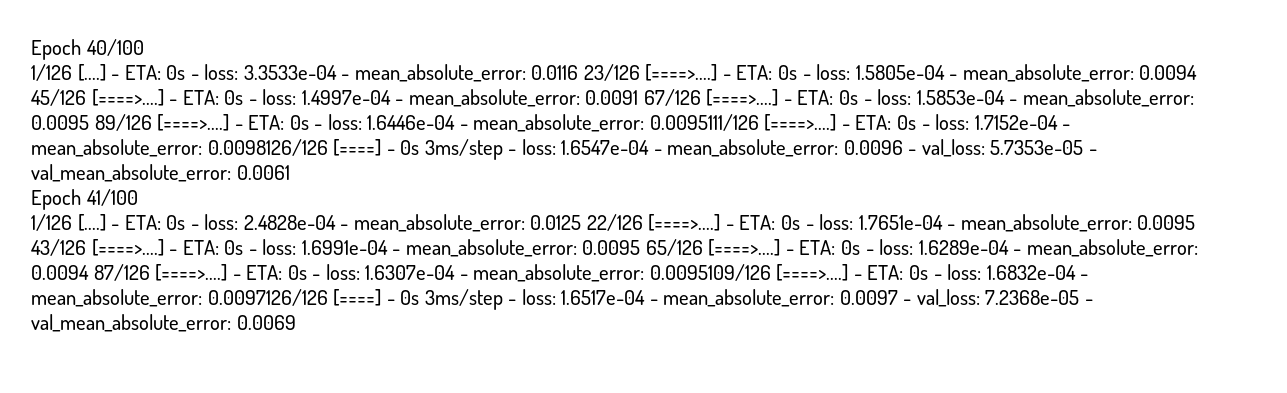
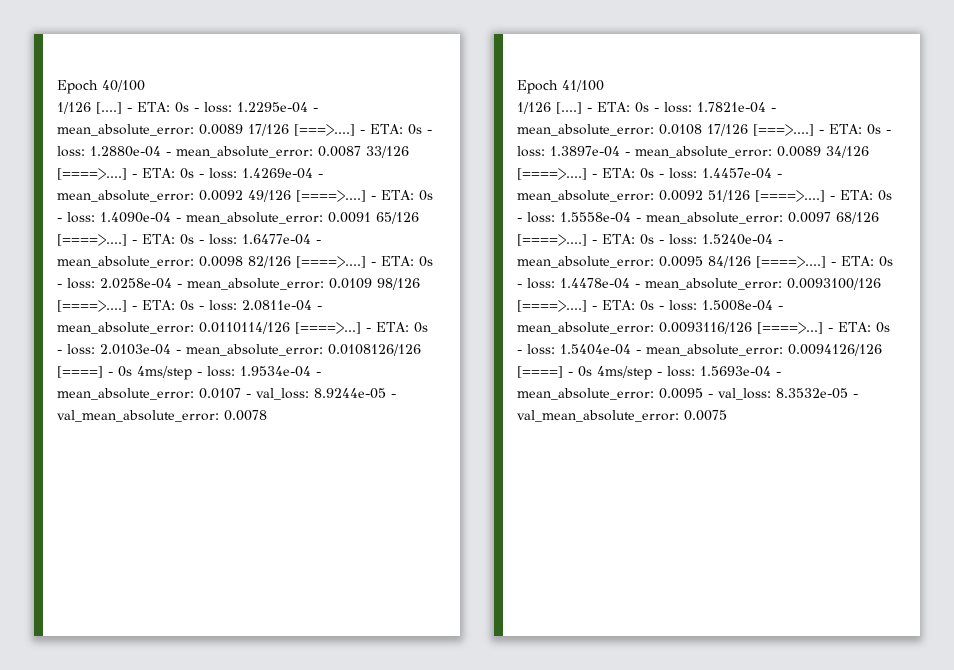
- - ETA: 0s - loss: 3.3533e-04 - mean_absolute_error: 0.0116 23/126 [====>....] - ETA: 0s - loss: 1.5805e-04 - mean_absolute_error: 0.0094 45/126 [====>....] - ETA: 0s - loss: 1.4997e-04 - mean_absolute_error: 0.0091 67/126 [====>....] - ETA: 0s - loss: 1.5853e-04 - mean_absolute_error: 0.0095 89/126 [====>....] - ETA: 0s - loss: 1.6446e-04 - mean_absolute_error: 0.0095111/126 [====>....] - ETA: 0s - loss: 1.7152e-04 - mean_absolute_error: 0.0098126/126 [====] - 0s 3ms/step - loss: 1.6547e-04 - mean_absolute_error: 0.0096 - val_loss: 5.7353e-05 - val_mean_absolute_error: 0.0061
+ - ETA: 0s - loss: 1.2295e-04 - mean_absolute_error: 0.0089 17/126 [===>....] - ETA: 0s - loss: 1.2880e-04 - mean_absolute_error: 0.0087 33/126 [====>....] - ETA: 0s - loss: 1.4269e-04 - mean_absolute_error: 0.0092 49/126 [====>....] - ETA: 0s - loss: 1.4090e-04 - mean_absolute_error: 0.0091 65/126 [====>....] - ETA: 0s - loss: 1.6477e-04 - mean_absolute_error: 0.0098 82/126 [====>....] - ETA: 0s - loss: 2.0258e-04 - mean_absolute_error: 0.0109 98/126 [====>....] - ETA: 0s - loss: 2.0811e-04 - mean_absolute_error: 0.0110114/126 [====>...] - ETA: 0s - loss: 2.0103e-04 - mean_absolute_error: 0.0108126/126 [====] - 0s 4ms/step - loss: 1.9534e-04 - mean_absolute_error: 0.0107 - val_loss: 8.9244e-05 - val_mean_absolute_error: 0.0078
- - ETA: 0s - loss: 2.4828e-04 - mean_absolute_error: 0.0125 22/126 [====>....] - ETA: 0s - loss: 1.7651e-04 - mean_absolute_error: 0.0095 43/126 [====>....] - ETA: 0s - loss: 1.6991e-04 - mean_absolute_error: 0.0095 65/126 [====>....] - ETA: 0s - loss: 1.6289e-04 - mean_absolute_error: 0.0094 87/126 [====>....] - ETA: 0s - loss: 1.6307e-04 - mean_absolute_error: 0.0095109/126 [====>....] - ETA: 0s - loss: 1.6832e-04 - mean_absolute_error: 0.0097126/126 [====] - 0s 3ms/step - loss: 1.6517e-04 - mean_absolute_error: 0.0097 - val_loss: 7.2368e-05 - val_mean_absolute_error: 0.0069
+ - ETA: 0s - loss: 1.7821e-04 - mean_absolute_error: 0.0108 17/126 [===>....] - ETA: 0s - loss: 1.3897e-04 - mean_absolute_error: 0.0089 34/126 [====>....] - ETA: 0s - loss: 1.4457e-04 - mean_absolute_error: 0.0092 51/126 [====>....] - ETA: 0s - loss: 1.5558e-04 - mean_absolute_error: 0.0097 68/126 [====>....] - ETA: 0s - loss: 1.5240e-04 - mean_absolute_error: 0.0095 84/126 [====>....] - ETA: 0s - loss: 1.4478e-04 - mean_absolute_error: 0.0093100/126 [====>....] - ETA: 0s - loss: 1.5008e-04 - mean_absolute_error: 0.0093116/126 [====>...] - ETA: 0s - loss: 1.5404e-04 - mean_absolute_error: 0.0094126/126 [====] - 0s 4ms/step - loss: 1.5693e-04 - mean_absolute_error: 0.0095 - val_loss: 8.3532e-05 - val_mean_absolute_error: 0.0075

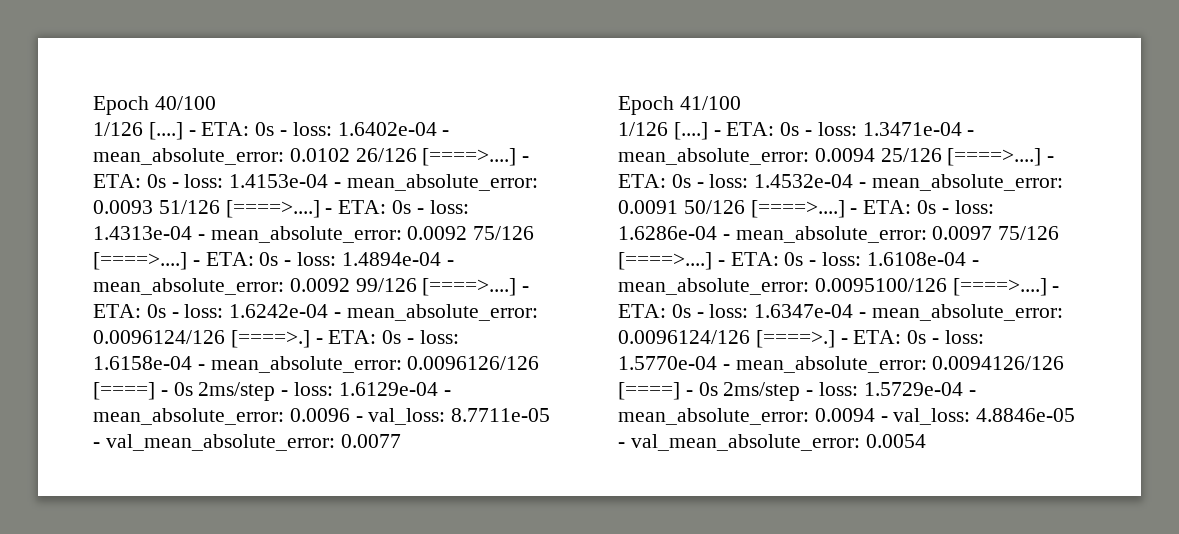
- - ETA: 0s - loss: 1.2295e-04 - mean_absolute_error: 0.0089 17/126 [===>....] - ETA: 0s - loss: 1.2880e-04 - mean_absolute_error: 0.0087 33/126 [====>....] - ETA: 0s - loss: 1.4269e-04 - mean_absolute_error: 0.0092 49/126 [====>....] - ETA: 0s - loss: 1.4090e-04 - mean_absolute_error: 0.0091 65/126 [====>....] - ETA: 0s - loss: 1.6477e-04 - mean_absolute_error: 0.0098 82/126 [====>....] - ETA: 0s - loss: 2.0258e-04 - mean_absolute_error: 0.0109 98/126 [====>....] - ETA: 0s - loss: 2.0811e-04 - mean_absolute_error: 0.0110114/126 [====>...] - ETA: 0s - loss: 2.0103e-04 - mean_absolute_error: 0.0108126/126 [====] - 0s 4ms/step - loss: 1.9534e-04 - mean_absolute_error: 0.0107 - val_loss: 8.9244e-05 - val_mean_absolute_error: 0.0078
+ - ETA: 0s - loss: 1.6402e-04 - mean_absolute_error: 0.0102 26/126 [====>....] - ETA: 0s - loss: 1.4153e-04 - mean_absolute_error: 0.0093 51/126 [====>....] - ETA: 0s - loss: 1.4313e-04 - mean_absolute_error: 0.0092 75/126 [====>....] - ETA: 0s - loss: 1.4894e-04 - mean_absolute_error: 0.0092 99/126 [====>....] - ETA: 0s - loss: 1.6242e-04 - mean_absolute_error: 0.0096124/126 [====>.] - ETA: 0s - loss: 1.6158e-04 - mean_absolute_error: 0.0096126/126 [====] - 0s 2ms/step - loss: 1.6129e-04 - mean_absolute_error: 0.0096 - val_loss: 8.7711e-05 - val_mean_absolute_error: 0.0077
- - ETA: 0s - loss: 1.7821e-04 - mean_absolute_error: 0.0108 17/126 [===>....] - ETA: 0s - loss: 1.3897e-04 - mean_absolute_error: 0.0089 34/126 [====>....] - ETA: 0s - loss: 1.4457e-04 - mean_absolute_error: 0.0092 51/126 [====>....] - ETA: 0s - loss: 1.5558e-04 - mean_absolute_error: 0.0097 68/126 [====>....] - ETA: 0s - loss: 1.5240e-04 - mean_absolute_error: 0.0095 84/126 [====>....] - ETA: 0s - loss: 1.4478e-04 - mean_absolute_error: 0.0093100/126 [====>....] - ETA: 0s - loss: 1.5008e-04 - mean_absolute_error: 0.0093116/126 [====>...] - ETA: 0s - loss: 1.5404e-04 - mean_absolute_error: 0.0094126/126 [====] - 0s 4ms/step - loss: 1.5693e-04 - mean_absolute_error: 0.0095 - val_loss: 8.3532e-05 - val_mean_absolute_error: 0.0075
+ - ETA: 0s - loss: 1.3471e-04 - mean_absolute_error: 0.0094 25/126 [====>....] - ETA: 0s - loss: 1.4532e-04 - mean_absolute_error: 0.0091 50/126 [====>....] - ETA: 0s - loss: 1.6286e-04 - mean_absolute_error: 0.0097 75/126 [====>....] - ETA: 0s - loss: 1.6108e-04 - mean_absolute_error: 0.0095100/126 [====>....] - ETA: 0s - loss: 1.6347e-04 - mean_absolute_error: 0.0096124/126 [====>.] - ETA: 0s - loss: 1.5770e-04 - mean_absolute_error: 0.0094126/126 [====] - 0s 2ms/step - loss: 1.5729e-04 - mean_absolute_error: 0.0094 - val_loss: 4.8846e-05 - val_mean_absolute_error: 0.0054

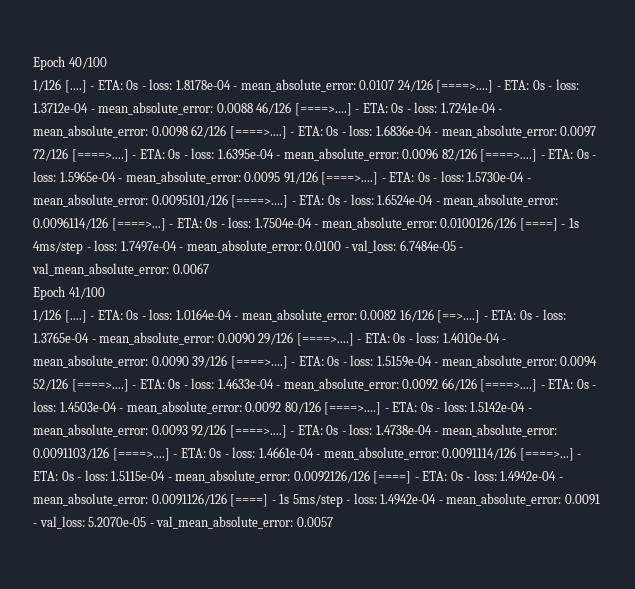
- - ETA: 0s - loss: 1.6402e-04 - mean_absolute_error: 0.0102 26/126 [====>....] - ETA: 0s - loss: 1.4153e-04 - mean_absolute_error: 0.0093 51/126 [====>....] - ETA: 0s - loss: 1.4313e-04 - mean_absolute_error: 0.0092 75/126 [====>....] - ETA: 0s - loss: 1.4894e-04 - mean_absolute_error: 0.0092 99/126 [====>....] - ETA: 0s - loss: 1.6242e-04 - mean_absolute_error: 0.0096124/126 [====>.] - ETA: 0s - loss: 1.6158e-04 - mean_absolute_error: 0.0096126/126 [====] - 0s 2ms/step - loss: 1.6129e-04 - mean_absolute_error: 0.0096 - val_loss: 8.7711e-05 - val_mean_absolute_error: 0.0077
+ - ETA: 0s - loss: 1.8178e-04 - mean_absolute_error: 0.0107 24/126 [====>....] - ETA: 0s - loss: 1.3712e-04 - mean_absolute_error: 0.0088 46/126 [====>....] - ETA: 0s - loss: 1.7241e-04 - mean_absolute_error: 0.0098 62/126 [====>....] - ETA: 0s - loss: 1.6836e-04 - mean_absolute_error: 0.0097 72/126 [====>....] - ETA: 0s - loss: 1.6395e-04 - mean_absolute_error: 0.0096 82/126 [====>....] - ETA: 0s - loss: 1.5965e-04 - mean_absolute_error: 0.0095 91/126 [====>....] - ETA: 0s - loss: 1.5730e-04 - mean_absolute_error: 0.0095101/126 [====>....] - ETA: 0s - loss: 1.6524e-04 - mean_absolute_error: 0.0096114/126 [====>...] - ETA: 0s - loss: 1.7504e-04 - mean_absolute_error: 0.0100126/126 [====] - 1s 4ms/step - loss: 1.7497e-04 - mean_absolute_error: 0.0100 - val_loss: 6.7484e-05 - val_mean_absolute_error: 0.0067
- - ETA: 0s - loss: 1.3471e-04 - mean_absolute_error: 0.0094 25/126 [====>....] - ETA: 0s - loss: 1.4532e-04 - mean_absolute_error: 0.0091 50/126 [====>....] - ETA: 0s - loss: 1.6286e-04 - mean_absolute_error: 0.0097 75/126 [====>....] - ETA: 0s - loss: 1.6108e-04 - mean_absolute_error: 0.0095100/126 [====>....] - ETA: 0s - loss: 1.6347e-04 - mean_absolute_error: 0.0096124/126 [====>.] - ETA: 0s - loss: 1.5770e-04 - mean_absolute_error: 0.0094126/126 [====] - 0s 2ms/step - loss: 1.5729e-04 - mean_absolute_error: 0.0094 - val_loss: 4.8846e-05 - val_mean_absolute_error: 0.0054
+ - ETA: 0s - loss: 1.0164e-04 - mean_absolute_error: 0.0082 16/126 [==>....] - ETA: 0s - loss: 1.3765e-04 - mean_absolute_error: 0.0090 29/126 [====>....] - ETA: 0s - loss: 1.4010e-04 - mean_absolute_error: 0.0090 39/126 [====>....] - ETA: 0s - loss: 1.5159e-04 - mean_absolute_error: 0.0094 52/126 [====>....] - ETA: 0s - loss: 1.4633e-04 - mean_absolute_error: 0.0092 66/126 [====>....] - ETA: 0s - loss: 1.4503e-04 - mean_absolute_error: 0.0092 80/126 [====>....] - ETA: 0s - loss: 1.5142e-04 - mean_absolute_error: 0.0093 92/126 [====>....] - ETA: 0s - loss: 1.4738e-04 - mean_absolute_error: 0.0091103/126 [====>....] - ETA: 0s - loss: 1.4661e-04 - mean_absolute_error: 0.0091114/126 [====>...] - ETA: 0s - loss: 1.5115e-04 - mean_absolute_error: 0.0092126/126 [====] - ETA: 0s - loss: 1.4942e-04 - mean_absolute_error: 0.0091126/126 [====] - 1s 5ms/step - loss: 1.4942e-04 - mean_absolute_error: 0.0091 - val_loss: 5.2070e-05 - val_mean_absolute_error: 0.0057

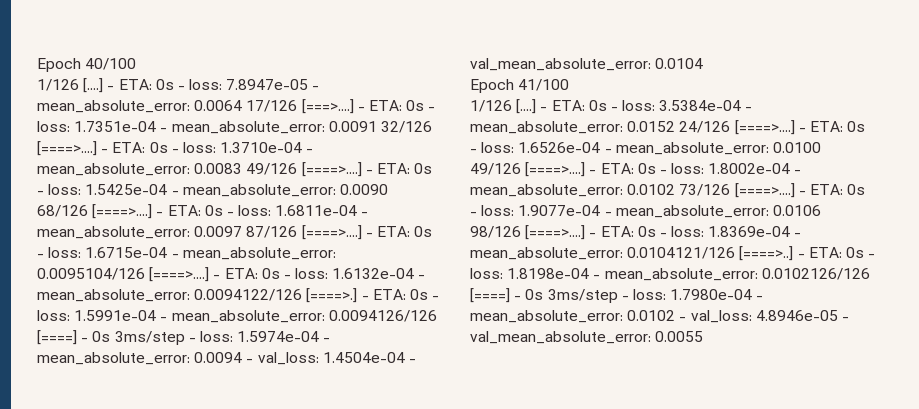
- - ETA: 0s - loss: 1.8178e-04 - mean_absolute_error: 0.0107 24/126 [====>....] - ETA: 0s - loss: 1.3712e-04 - mean_absolute_error: 0.0088 46/126 [====>....] - ETA: 0s - loss: 1.7241e-04 - mean_absolute_error: 0.0098 62/126 [====>....] - ETA: 0s - loss: 1.6836e-04 - mean_absolute_error: 0.0097 72/126 [====>....] - ETA: 0s - loss: 1.6395e-04 - mean_absolute_error: 0.0096 82/126 [====>....] - ETA: 0s - loss: 1.5965e-04 - mean_absolute_error: 0.0095 91/126 [====>....] - ETA: 0s - loss: 1.5730e-04 - mean_absolute_error: 0.0095101/126 [====>....] - ETA: 0s - loss: 1.6524e-04 - mean_absolute_error: 0.0096114/126 [====>...] - ETA: 0s - loss: 1.7504e-04 - mean_absolute_error: 0.0100126/126 [====] - 1s 4ms/step - loss: 1.7497e-04 - mean_absolute_error: 0.0100 - val_loss: 6.7484e-05 - val_mean_absolute_error: 0.0067
+ - ETA: 0s - loss: 7.8947e-05 - mean_absolute_error: 0.0064 17/126 [===>....] - ETA: 0s - loss: 1.7351e-04 - mean_absolute_error: 0.0091 32/126 [====>....] - ETA: 0s - loss: 1.3710e-04 - mean_absolute_error: 0.0083 49/126 [====>....] - ETA: 0s - loss: 1.5425e-04 - mean_absolute_error: 0.0090 68/126 [====>....] - ETA: 0s - loss: 1.6811e-04 - mean_absolute_error: 0.0097 87/126 [====>....] - ETA: 0s - loss: 1.6715e-04 - mean_absolute_error: 0.0095104/126 [====>....] - ETA: 0s - loss: 1.6132e-04 - mean_absolute_error: 0.0094122/126 [====>.] - ETA: 0s - loss: 1.5991e-04 - mean_absolute_error: 0.0094126/126 [====] - 0s 3ms/step - loss: 1.5974e-04 - mean_absolute_error: 0.0094 - val_loss: 1.4504e-04 - val_mean_absolute_error: 0.0104
- - ETA: 0s - loss: 1.0164e-04 - mean_absolute_error: 0.0082 16/126 [==>....] - ETA: 0s - loss: 1.3765e-04 - mean_absolute_error: 0.0090 29/126 [====>....] - ETA: 0s - loss: 1.4010e-04 - mean_absolute_error: 0.0090 39/126 [====>....] - ETA: 0s - loss: 1.5159e-04 - mean_absolute_error: 0.0094 52/126 [====>....] - ETA: 0s - loss: 1.4633e-04 - mean_absolute_error: 0.0092 66/126 [====>....] - ETA: 0s - loss: 1.4503e-04 - mean_absolute_error: 0.0092 80/126 [====>....] - ETA: 0s - loss: 1.5142e-04 - mean_absolute_error: 0.0093 92/126 [====>....] - ETA: 0s - loss: 1.4738e-04 - mean_absolute_error: 0.0091103/126 [====>....] - ETA: 0s - loss: 1.4661e-04 - mean_absolute_error: 0.0091114/126 [====>...] - ETA: 0s - loss: 1.5115e-04 - mean_absolute_error: 0.0092126/126 [====] - ETA: 0s - loss: 1.4942e-04 - mean_absolute_error: 0.0091126/126 [====] - 1s 5ms/step - loss: 1.4942e-04 - mean_absolute_error: 0.0091 - val_loss: 5.2070e-05 - val_mean_absolute_error: 0.0057
+ - ETA: 0s - loss: 3.5384e-04 - mean_absolute_error: 0.0152 24/126 [====>....] - ETA: 0s - loss: 1.6526e-04 - mean_absolute_error: 0.0100 49/126 [====>....] - ETA: 0s - loss: 1.8002e-04 - mean_absolute_error: 0.0102 73/126 [====>....] - ETA: 0s - loss: 1.9077e-04 - mean_absolute_error: 0.0106 98/126 [====>....] - ETA: 0s - loss: 1.8369e-04 - mean_absolute_error: 0.0104121/126 [====>..] - ETA: 0s - loss: 1.8198e-04 - mean_absolute_error: 0.0102126/126 [====] - 0s 3ms/step - loss: 1.7980e-04 - mean_absolute_error: 0.0102 - val_loss: 4.8946e-05 - val_mean_absolute_error: 0.0055

